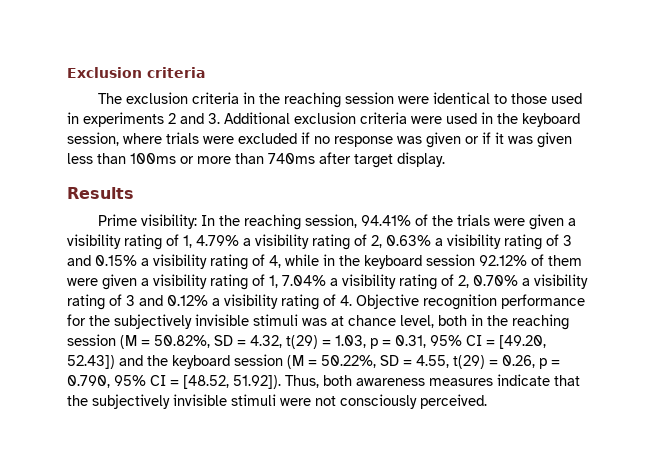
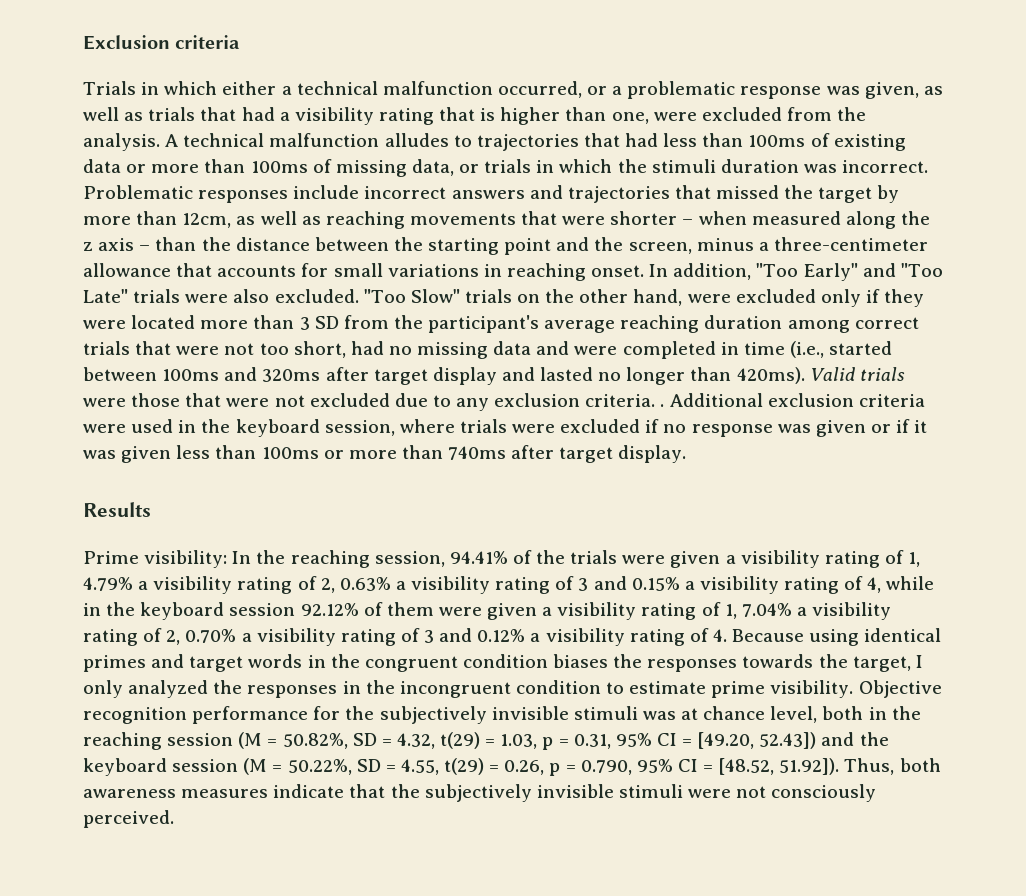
- The exclusion criteria in the reaching session were identical to those used in experiments 2 and 3. Additional exclusion criteria were used in the keyboard session, where trials were excluded if no response was given or if it was given less than 100ms or more than 740ms after target display.
+ Trials in which either a technical malfunction occurred, or a problematic response was given, as well as trials that had a visibility rating that is higher than one, were excluded from the analysis. A technical malfunction alludes to trajectories that had less than 100ms of existing data or more than 100ms of missing data, or trials in which the stimuli duration was incorrect. Problematic responses include incorrect answers and trajectories that missed the target by more than 12cm, as well as reaching movements that were shorter – when measured along the z axis – than the distance between the starting point and the screen, minus a three-centimeter allowance that accounts for small variations in reaching onset. In addition, "Too Early" and "Too Late" trials were also excluded. "Too Slow" trials on the other hand, were excluded only if they were located more than 3 SD from the participant's average reaching duration among correct trials that were not too short, had no missing data and were completed in time (i.e., started between 100ms and 320ms after target display and lasted no longer than 420ms). Valid trials were those that were not excluded due to any exclusion criteria. . Additional exclusion criteria were used in the keyboard session, where trials were excluded if no response was given or if it was given less than 100ms or more than 740ms after target display.
- In the reaching session, 94.41% of the trials were given a visibility rating of 1, 4.79% a visibility rating of 2, 0.63% a visibility rating of 3 and 0.15% a visibility rating of 4, while in the keyboard session 92.12% of them were given a visibility rating of 1, 7.04% a visibility rating of 2, 0.70% a visibility rating of 3 and 0.12% a visibility rating of 4. Objective recognition performance for the subjectively invisible stimuli was at chance level, both in the reaching session (M = 50.82%, SD = 4.32, t(29) = 1.03, p = 0.31, 95% CI = [49.20, 52.43]) and the keyboard session (M = 50.22%, SD = 4.55, t(29) = 0.26, p = 0.790, 95% CI = [48.52, 51.92]). Thus, both awareness measures indicate that the subjectively invisible stimuli were not consciously perceived.
+ In the reaching session, 94.41% of the trials were given a visibility rating of 1, 4.79% a visibility rating of 2, 0.63% a visibility rating of 3 and 0.15% a visibility rating of 4, while in the keyboard session 92.12% of them were given a visibility rating of 1, 7.04% a visibility rating of 2, 0.70% a visibility rating of 3 and 0.12% a visibility rating of 4. Because using identical primes and target words in the congruent condition biases the responses towards the target, I only analyzed the responses in the incongruent condition to estimate prime visibility. Objective recognition performance for the subjectively invisible stimuli was at chance level, both in the reaching session (M = 50.82%, SD = 4.32, t(29) = 1.03, p = 0.31, 95% CI = [49.20, 52.43]) and the keyboard session (M = 50.22%, SD = 4.55, t(29) = 0.26, p = 0.790, 95% CI = [48.52, 51.92]). Thus, both awareness measures indicate that the subjectively invisible stimuli were not consciously perceived.

